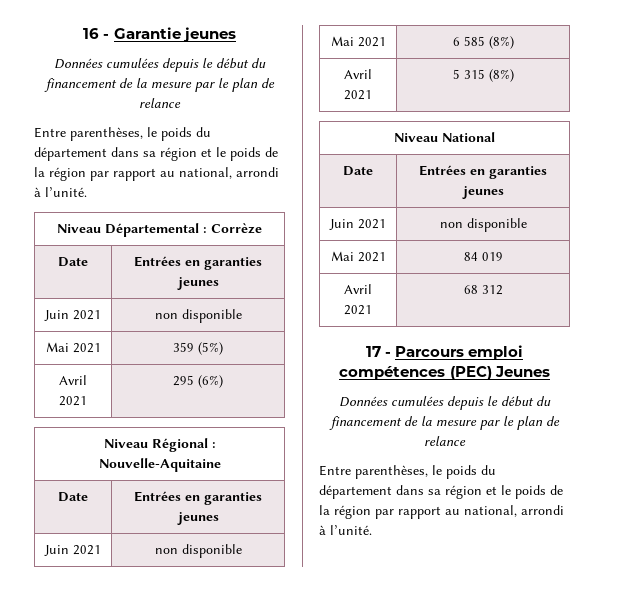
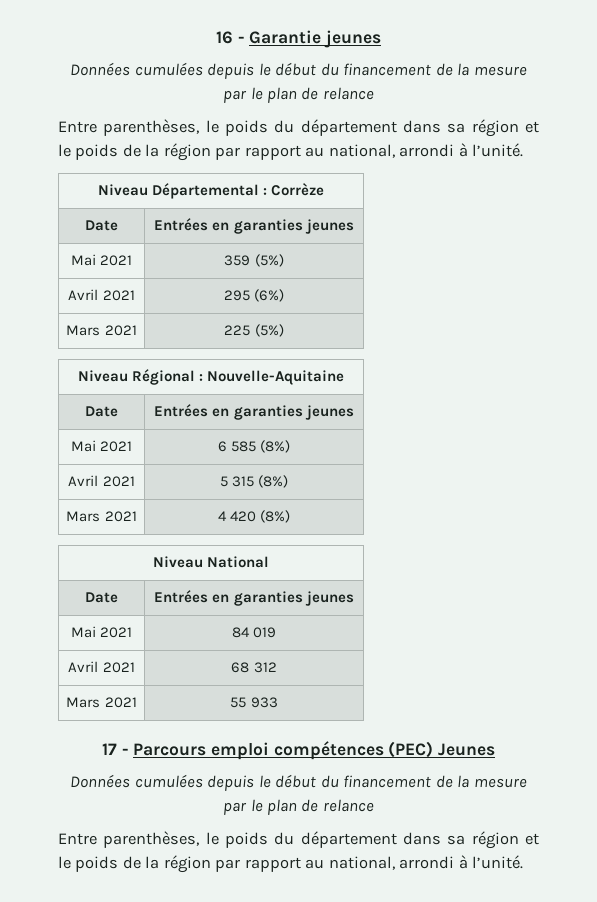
  Niveau Départemental : Corrèze
  Date | Entrées en garanties jeunes
- Juin 2021 | non disponible
+ Mars 2021 | 225 (5%)
  Niveau Régional : Nouvelle-Aquitaine
  Date | Entrées en garanties jeunes
- Juin 2021 | non disponible
+ Mars 2021 | 4 420 (8%)
  Niveau National
  Date | Entrées en garanties jeunes
- Juin 2021 | non disponible
+ Mars 2021 | 55 933

